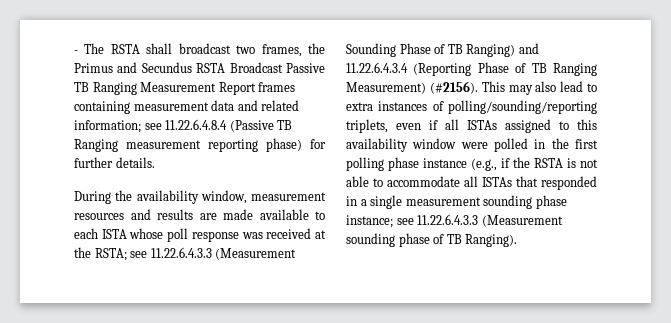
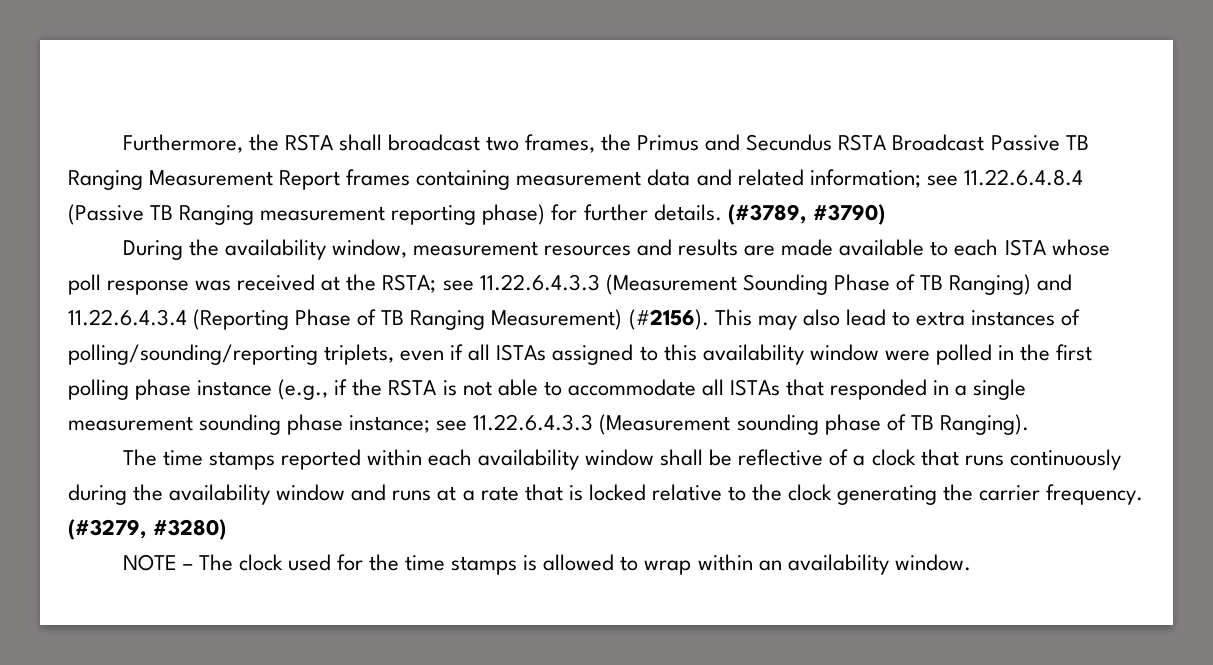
- - The RSTA shall broadcast two frames, the Primus and Secundus RSTA Broadcast Passive TB Ranging Measurement Report frames containing measurement data and related information; see 11.22.6.4.8.4 (Passive TB Ranging measurement reporting phase) for further details.
+ Furthermore, the RSTA shall broadcast two frames, the Primus and Secundus RSTA Broadcast Passive TB Ranging Measurement Report frames containing measurement data and related information; see 11.22.6.4.8.4 (Passive TB Ranging measurement reporting phase) for further details. (#3789, #3790)
+ The time stamps reported within each availability window shall be reflective of a clock that runs continuously during the availability window and runs at a rate that is locked relative to the clock generating the carrier frequency. (#3279, #3280)
+ NOTE – The clock used for the time stamps is allowed to wrap within an availability window.

